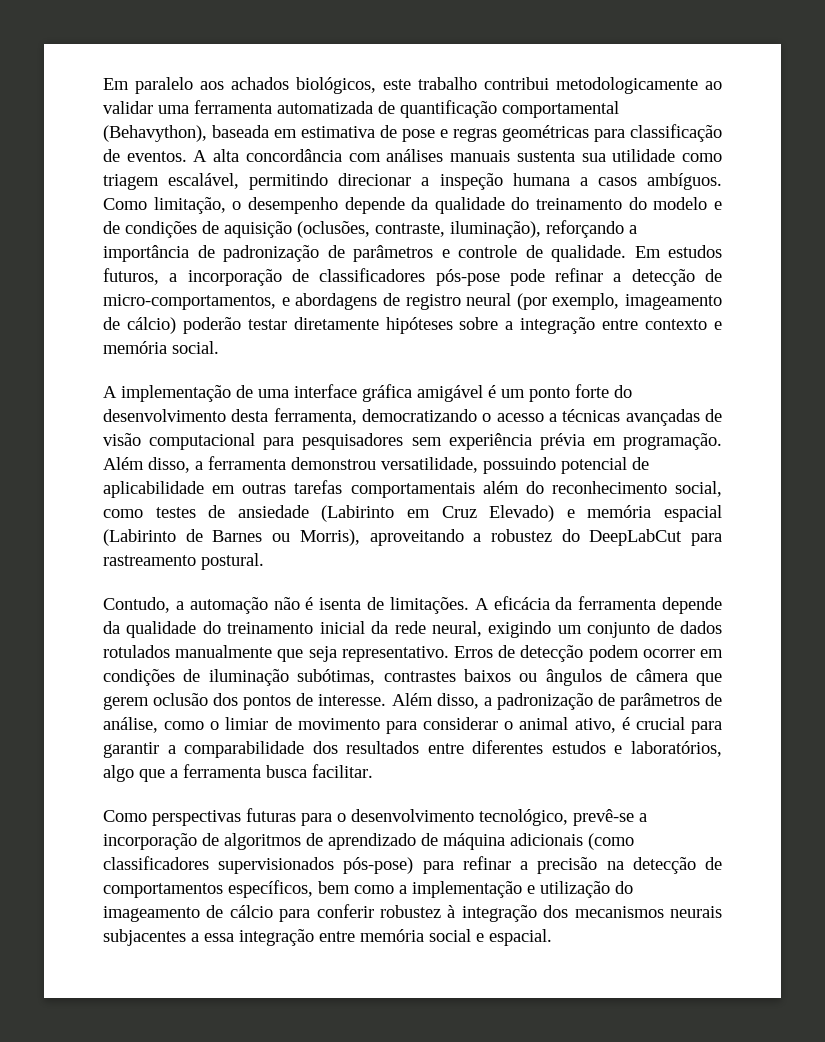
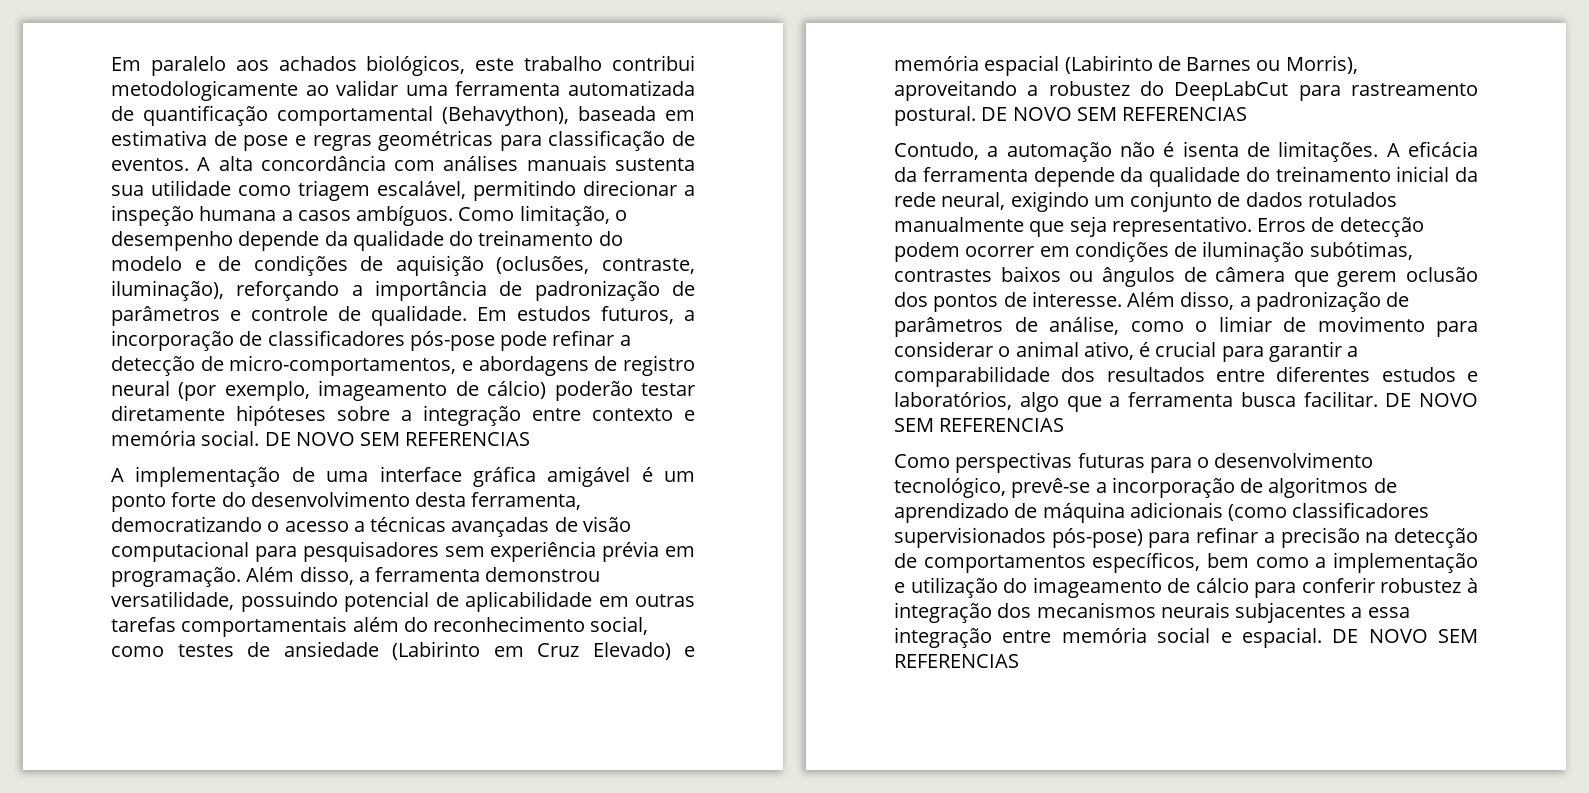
- Em estudos futuros, a incorporação de classificadores pós-pose pode refinar a detecção de micro-comportamentos, e abordagens de registro neural (por exemplo, imageamento de cálcio) poderão testar diretamente hipóteses sobre a integração entre contexto e memória social.
+ Em estudos futuros, a incorporação de classificadores pós-pose pode refinar a detecção de micro-comportamentos, e abordagens de registro neural (por exemplo, imageamento de cálcio) poderão testar diretamente hipóteses sobre a integração entre contexto e memória social. DE NOVO SEM REFERENCIAS
- Além disso, a ferramenta demonstrou versatilidade, possuindo potencial de aplicabilidade em outras tarefas comportamentais além do reconhecimento social, como testes de ansiedade (Labirinto em Cruz Elevado) e memória espacial (Labirinto de Barnes ou Morris), aproveitando a robustez do DeepLabCut para rastreamento postural.
+ Além disso, a ferramenta demonstrou versatilidade, possuindo potencial de aplicabilidade em outras tarefas comportamentais além do reconhecimento social, como testes de ansiedade (Labirinto em Cruz Elevado) e memória espacial (Labirinto de Barnes ou Morris), aproveitando a robustez do DeepLabCut para rastreamento postural. DE NOVO SEM REFERENCIAS
- Além disso, a padronização de parâmetros de análise, como o limiar de movimento para considerar o animal ativo, é crucial para garantir a comparabilidade dos resultados entre diferentes estudos e laboratórios, algo que a ferramenta busca facilitar.
+ Além disso, a padronização de parâmetros de análise, como o limiar de movimento para considerar o animal ativo, é crucial para garantir a comparabilidade dos resultados entre diferentes estudos e laboratórios, algo que a ferramenta busca facilitar. DE NOVO SEM REFERENCIAS
- Como perspectivas futuras para o desenvolvimento tecnológico, prevê-se a incorporação de algoritmos de aprendizado de máquina adicionais (como classificadores supervisionados pós-pose) para refinar a precisão na detecção de comportamentos específicos, bem como a implementação e utilização do imageamento de cálcio para conferir robustez à integração dos mecanismos neurais subjacentes a essa integração entre memória social e espacial.
+ Como perspectivas futuras para o desenvolvimento tecnológico, prevê-se a incorporação de algoritmos de aprendizado de máquina adicionais (como classificadores supervisionados pós-pose) para refinar a precisão na detecção de comportamentos específicos, bem como a implementação e utilização do imageamento de cálcio para conferir robustez à integração dos mecanismos neurais subjacentes a essa integração entre memória social e espacial. DE NOVO SEM REFERENCIAS

